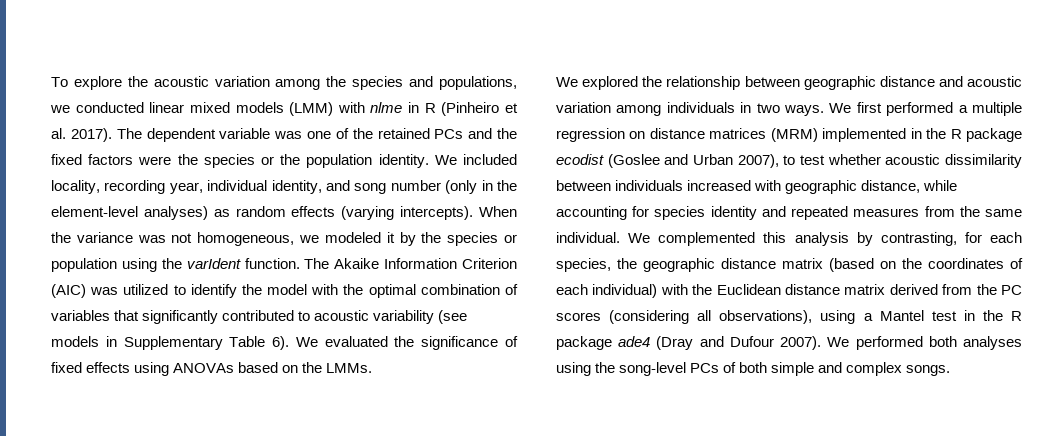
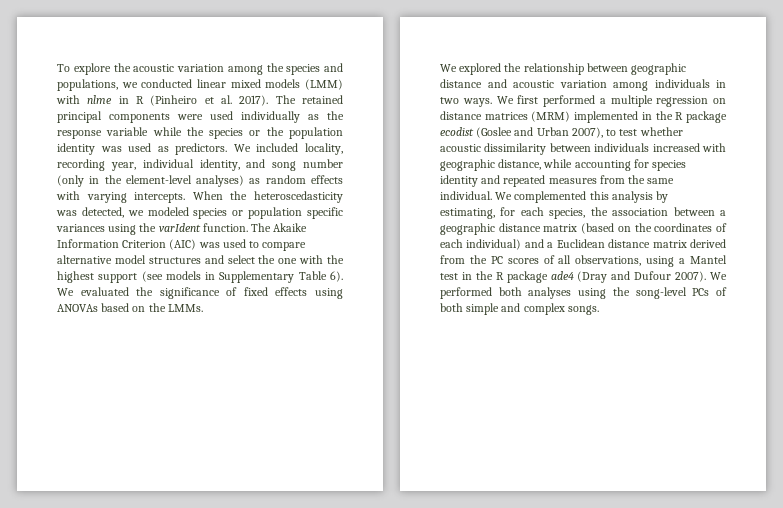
- The dependent variable was one of the retained PCs and the fixed factors were the species or the population identity.
+ The retained principal components were used individually as the response variable while the species or the population identity was used as predictors.
- We included locality, recording year, individual identity, and song number (only in the element-level analyses) as random effects (varying intercepts). When the variance was not homogeneous, we modeled it by the species or population using the varIdent function.
+ We included locality, recording year, individual identity, and song number (only in the element-level analyses) as random effects with varying intercepts. When the heteroscedasticity was detected, we modeled species or population specific variances using the varIdent function.
- The Akaike Information Criterion (AIC) was utilized to identify the model with the optimal combination of variables that significantly contributed to acoustic variability (see models in Supplementary Table 6).
+ The Akaike Information Criterion (AIC) was used to compare alternative model structures and select the one with the highest support (see models in Supplementary Table 6).
- We complemented this analysis by contrasting, for each species, the geographic distance matrix (based on the coordinates of each individual) with the Euclidean distance matrix derived from the PC scores (considering all observations), using a Mantel test in the R package ade4 (Dray and Dufour 2007).
+ We complemented this analysis by estimating, for each species, the association between a geographic distance matrix (based on the coordinates of each individual) and a Euclidean distance matrix derived from the PC scores of all observations, using a Mantel test in the R package ade4 (Dray and Dufour 2007).

